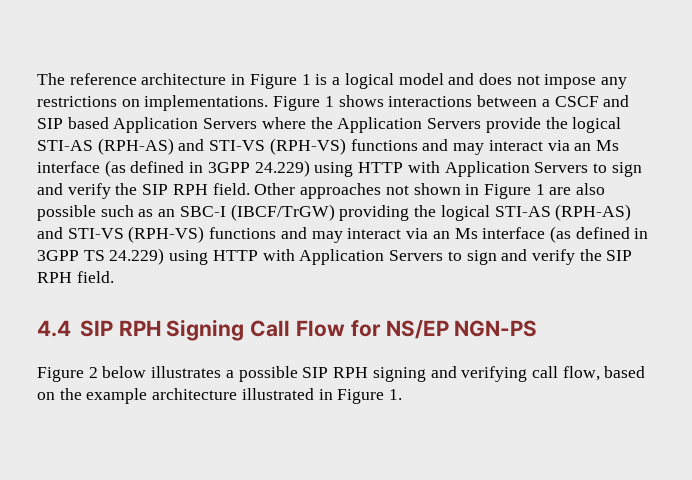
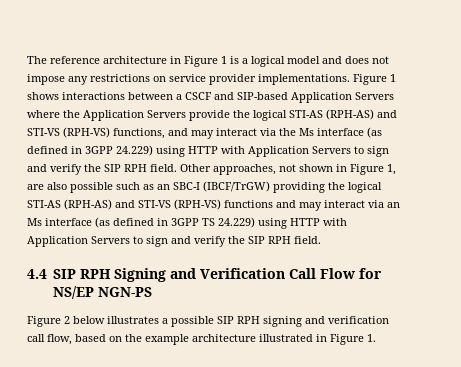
- The reference architecture in Figure 1 is a logical model and does not impose any restrictions on implementations.
+ The reference architecture in Figure 1 is a logical model and does not impose any restrictions on service provider implementations.
- Figure 1 shows interactions between a CSCF and SIP based Application Servers where the Application Servers provide the logical STI-AS (RPH-AS) and STI-VS (RPH-VS) functions and may interact via an Ms interface (as defined in 3GPP 24.229) using HTTP with Application Servers to sign and verify the SIP RPH field.
+ Figure 1 shows interactions between a CSCF and SIP-based Application Servers where the Application Servers provide the logical STI-AS (RPH-AS) and STI-VS (RPH-VS) functions, and may interact via the Ms interface (as defined in 3GPP 24.229) using HTTP with Application Servers to sign and verify the SIP RPH field.
- Other approaches not shown in Figure 1 are also possible such as an SBC-I (IBCF/TrGW) providing the logical STI-AS (RPH-AS) and STI-VS (RPH-VS) functions and may interact via an Ms interface (as defined in 3GPP TS 24.229) using HTTP with Application Servers to sign and verify the SIP RPH field.
+ Other approaches, not shown in Figure 1, are also possible such as an SBC-I (IBCF/TrGW) providing the logical STI-AS (RPH-AS) and STI-VS (RPH-VS) functions and may interact via an Ms interface (as defined in 3GPP TS 24.229) using HTTP with Application Servers to sign and verify the SIP RPH field.
- 4.4 SIP RPH Signing Call Flow for NS/EP NGN-PS
+ 4.4 SIP RPH Signing and Verification Call Flow for NS/EP NGN-PS
- Figure 2 below illustrates a possible SIP RPH signing and verifying call flow, based on the example architecture illustrated in Figure 1.
+ Figure 2 below illustrates a possible SIP RPH signing and verification call flow, based on the example architecture illustrated in Figure 1.

